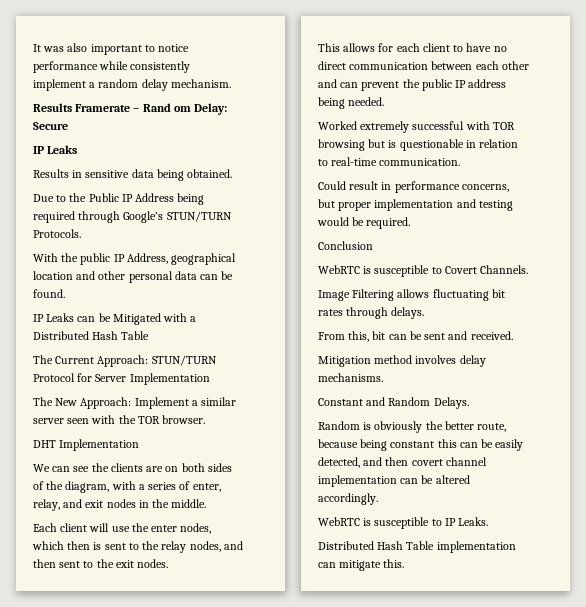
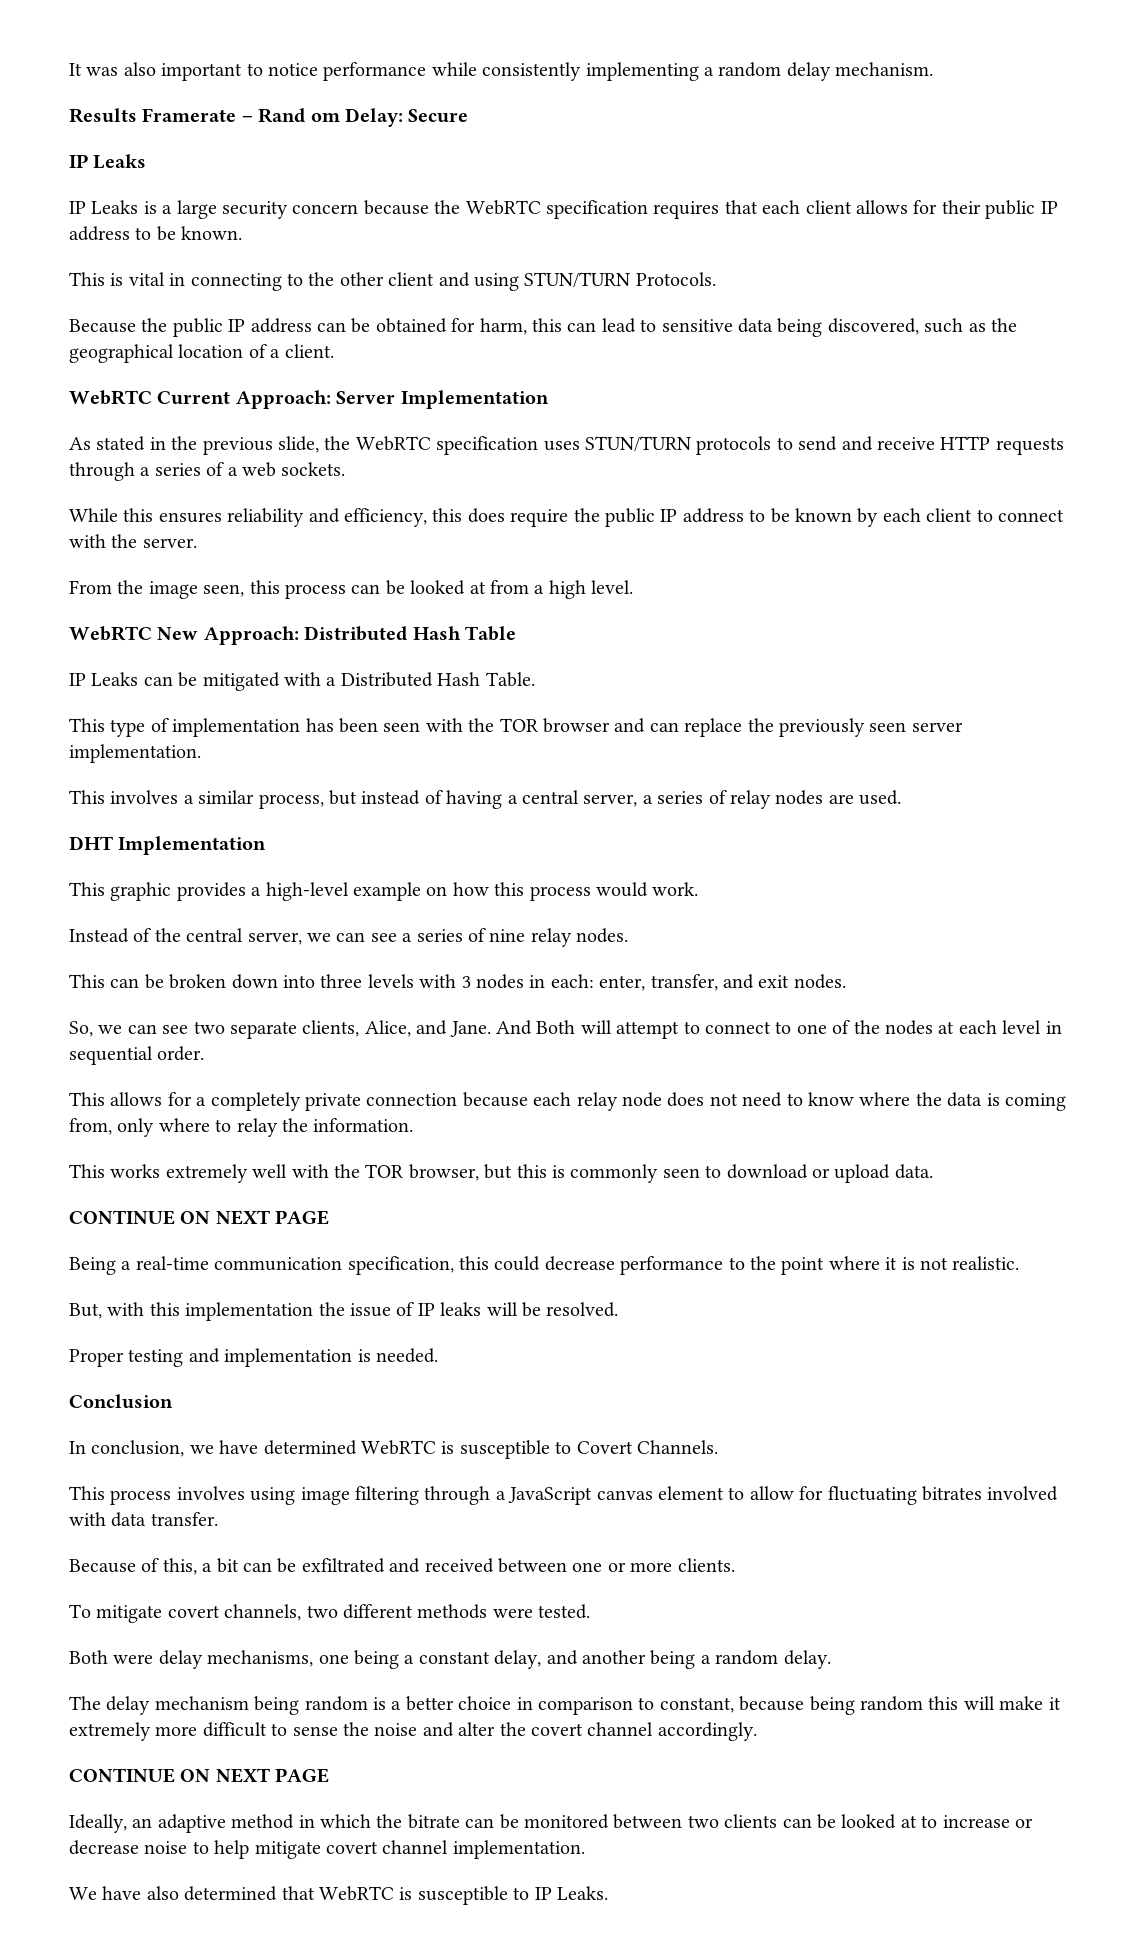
- It was also important to notice performance while consistently implement a random delay mechanism.
+ It was also important to notice performance while consistently implementing a random delay mechanism.
- Results in sensitive data being obtained.
- Due to the Public IP Address being required through Google’s STUN/TURN Protocols.
- With the public IP Address, geographical location and other personal data can be found.
+ IP Leaks is a large security concern because the WebRTC specification requires that each client allows for their public IP address to be known.
+ This is vital in connecting to the other client and using STUN/TURN Protocols.
+ Because the public IP address can be obtained for harm, this can lead to sensitive data being discovered, such as the geographical location of a client.
+ WebRTC Current Approach: Server Implementation
+ As stated in the previous slide, the WebRTC specification uses STUN/TURN protocols to send and receive HTTP requests through a series of a web sockets.
+ While this ensures reliability and efficiency, this does require the public IP address to be known by each client to connect with the server.
+ From the image seen, this process can be looked at from a high level.
+ WebRTC New Approach: Distributed Hash Table
- IP Leaks can be Mitigated with a Distributed Hash Table
- The Current Approach: STUN/TURN Protocol for Server Implementation
- The New Approach: Implement a similar server seen with the TOR browser.
+ IP Leaks can be mitigated with a Distributed Hash Table.
+ This type of implementation has been seen with the TOR browser and can replace the previously seen server implementation.
+ This involves a similar process, but instead of having a central server, a series of relay nodes are used.
  DHT Implementation
- We can see the clients are on both sides of the diagram, with a series of enter, relay, and exit nodes in the middle.
- Each client will use the enter nodes, which then is sent to the relay nodes, and then sent to the exit nodes.
- This allows for each client to have no direct communication between each other and can prevent the public IP address being needed.
- Worked extremely successful with TOR browsing but is questionable in relation to real-time communication.
- Could result in performance concerns, but proper implementation and testing would be required.
+ This graphic provides a high-level example on how this process would work.
+ Instead of the central server, we can see a series of nine relay nodes.
+ This can be broken down into three levels with 3 nodes in each: enter, transfer, and exit nodes.
+ So, we can see two separate clients, Alice, and Jane. And Both will attempt to connect to one of the nodes at each level in sequential order.
+ This allows for a completely private connection because each relay node does not need to know where the data is coming from, only where to relay the information.
+ This works extremely well with the TOR browser, but this is commonly seen to download or upload data.
+ CONTINUE ON NEXT PAGE
+ Being a real-time communication specification, this could decrease performance to the point where it is not realistic.
+ But, with this implementation the issue of IP leaks will be resolved.
+ Proper testing and implementation is needed.
  Conclusion
- WebRTC is susceptible to Covert Channels.
+ In conclusion, we have determined WebRTC is susceptible to Covert Channels.
- Image Filtering allows fluctuating bit rates through delays.
- From this, bit can be sent and received.
- Mitigation method involves delay mechanisms.
- Constant and Random Delays.
- Random is obviously the better route, because being constant this can be easily detected, and then covert channel implementation can be altered accordingly.
- WebRTC is susceptible to IP Leaks.
+ This process involves using image filtering through a JavaScript canvas element to allow for fluctuating bitrates involved with data transfer.
+ Because of this, a bit can be exfiltrated and received between one or more clients.
+ To mitigate covert channels, two different methods were tested.
+ Both were delay mechanisms, one being a constant delay, and another being a random delay.
+ The delay mechanism being random is a better choice in comparison to constant, because being random this will make it extremely more difficult to sense the noise and alter the covert channel accordingly.
+ CONTINUE ON NEXT PAGE
+ Ideally, an adaptive method in which the bitrate can be monitored between two clients can be looked at to increase or decrease noise to help mitigate covert channel implementation.
+ We have also determined that WebRTC is susceptible to IP Leaks.
- Distributed Hash Table implementation can mitigate this.

